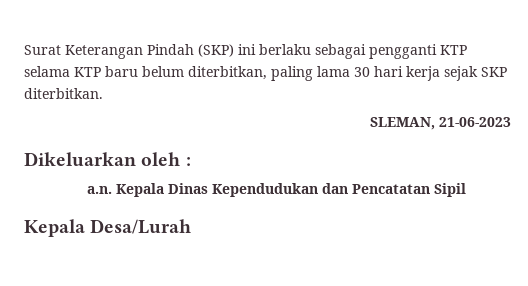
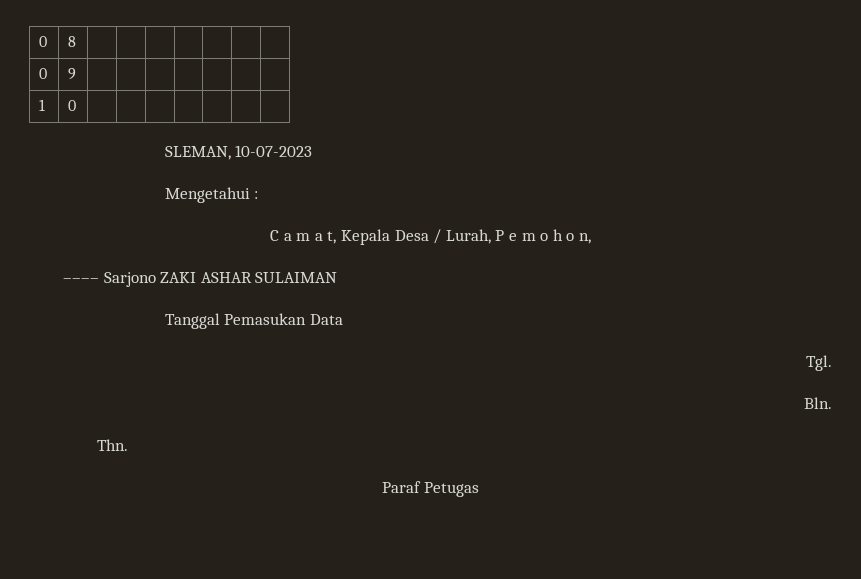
- Surat Keterangan Pindah (SKP) ini berlaku sebagai pengganti KTP selama KTP baru belum diterbitkan, paling lama 30 hari kerja sejak SKP diterbitkan.
- SLEMAN, 21-06-2023
- Dikeluarkan oleh :
- a.n. Kepala Dinas Kependudukan dan Pencatatan Sipil
- Kepala Desa/Lurah
+ 0 | 8 | | | | | | |
+ 0 | 9 | | | | | | |
+ 1 | 0 | | | | | | |
+ SLEMAN, 10-07-2023
+ Mengetahui :
+ C a m a t, Kepala Desa / Lurah, P e m o h o n,
+ –––– Sarjono ZAKI ASHAR SULAIMAN
+ Tanggal Pemasukan Data
+ Tgl.
+ Bln.
+ Thn.
+ Paraf Petugas

